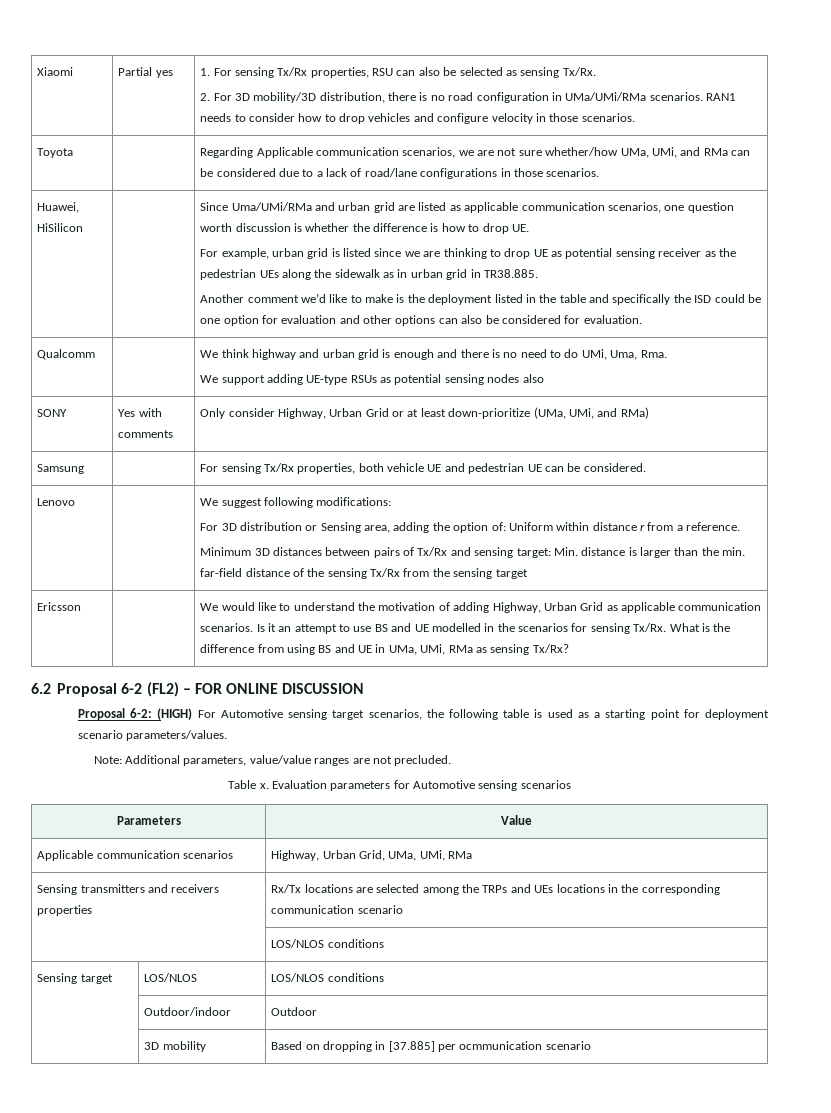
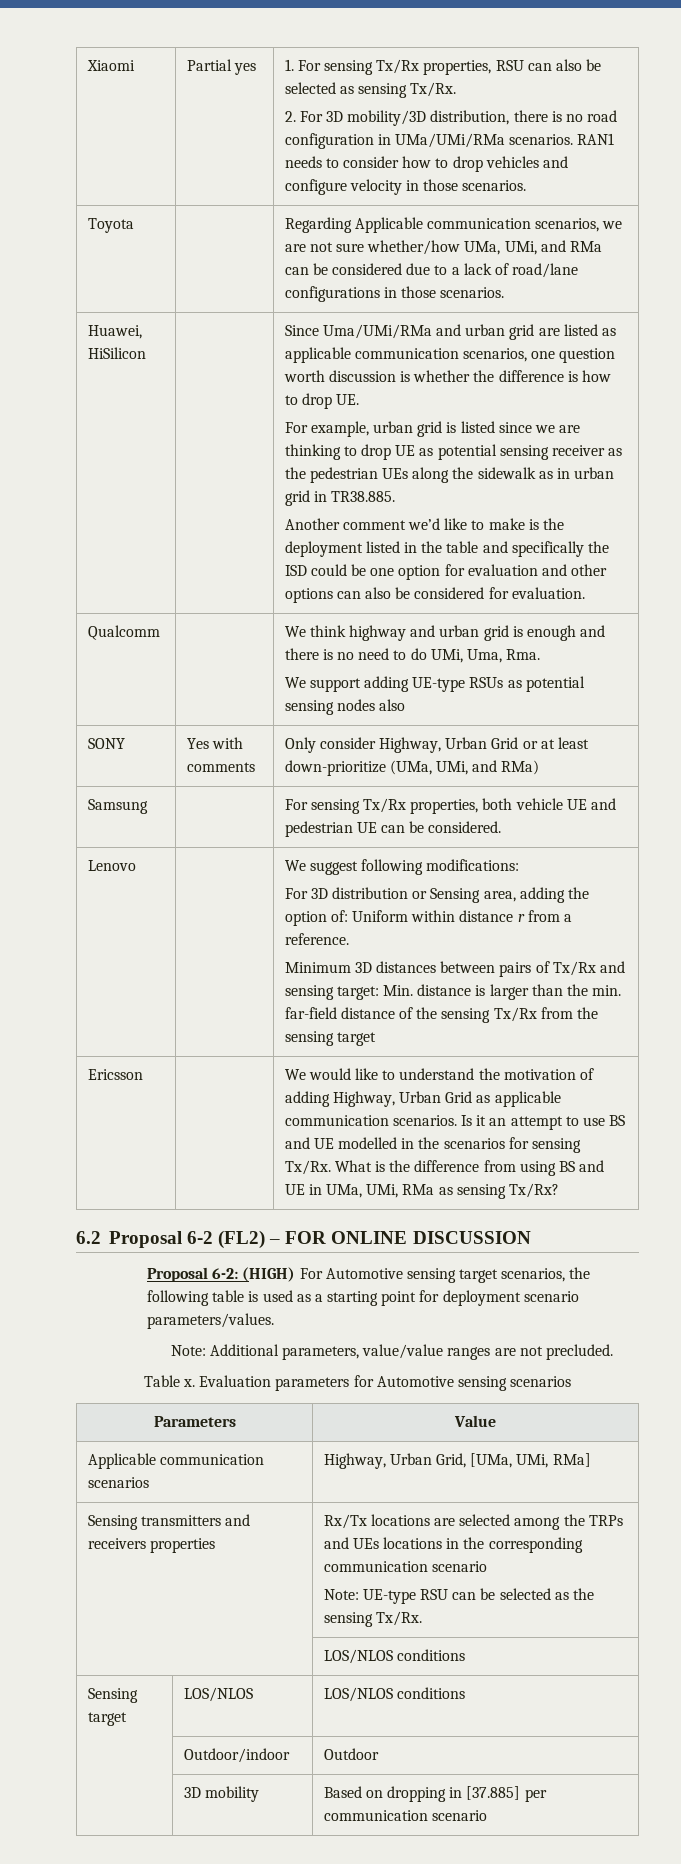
- Applicable communication scenarios | Highway, Urban Grid, UMa, UMi, RMa
+ Applicable communication scenarios | Highway, Urban Grid, [UMa, UMi, RMa]
  Sensing transmitters and receivers properties | Rx/Tx locations are selected among the TRPs and UEs locations in the corresponding communication scenario
+ Note: UE-type RSU can be selected as the sensing Tx/Rx.
- | 3D mobility | Based on dropping in [37.885] per ocmmunication scenario
+ | 3D mobility | Based on dropping in [37.885] per communication scenario

